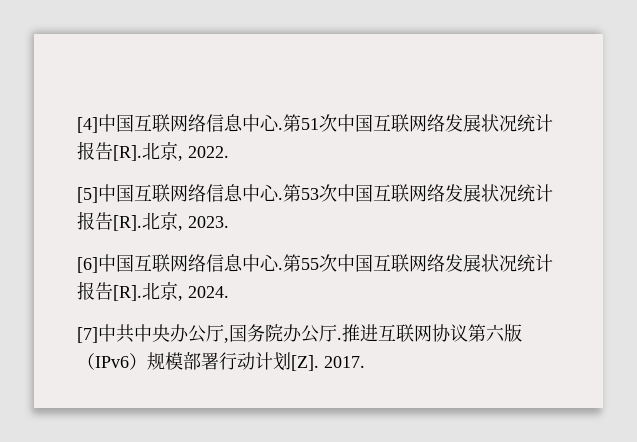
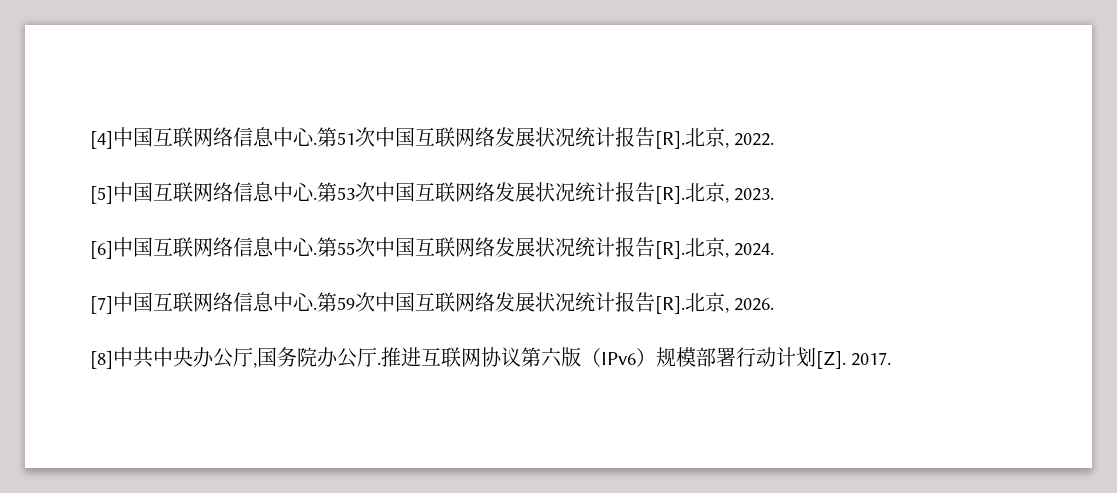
- [7]中共中央办公厅,国务院办公厅.
+ [7]中国互联网络信息中心.第59次中国互联网络发展状况统计报告[R].北京, 2026.
+ [8]中共中央办公厅,国务院办公厅.

